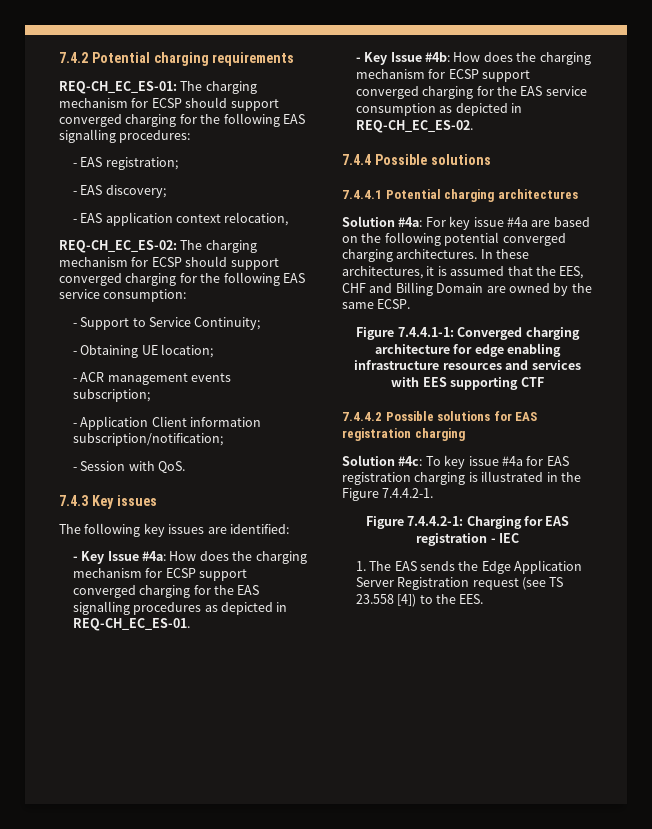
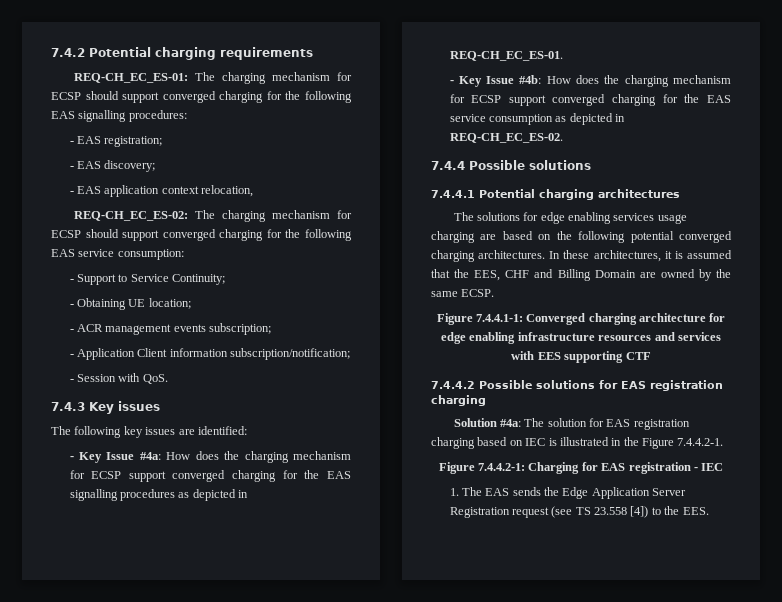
- Solution #4a: For key issue #4a are based on the following potential converged charging architectures.
+ The solutions for edge enabling services usage charging are based on the following potential converged charging architectures.
- Solution #4c: To key issue #4a for EAS registration charging is illustrated in the Figure 7.4.4.2-1.
+ Solution #4a: The solution for EAS registration charging based on IEC is illustrated in the Figure 7.4.4.2-1.

